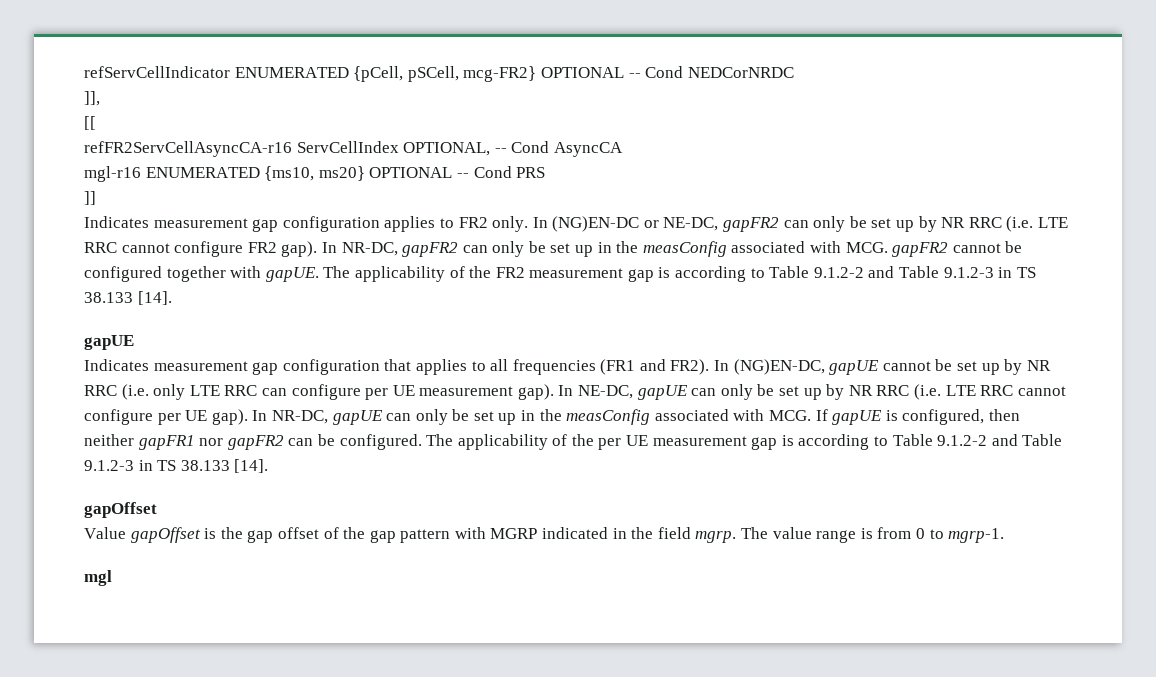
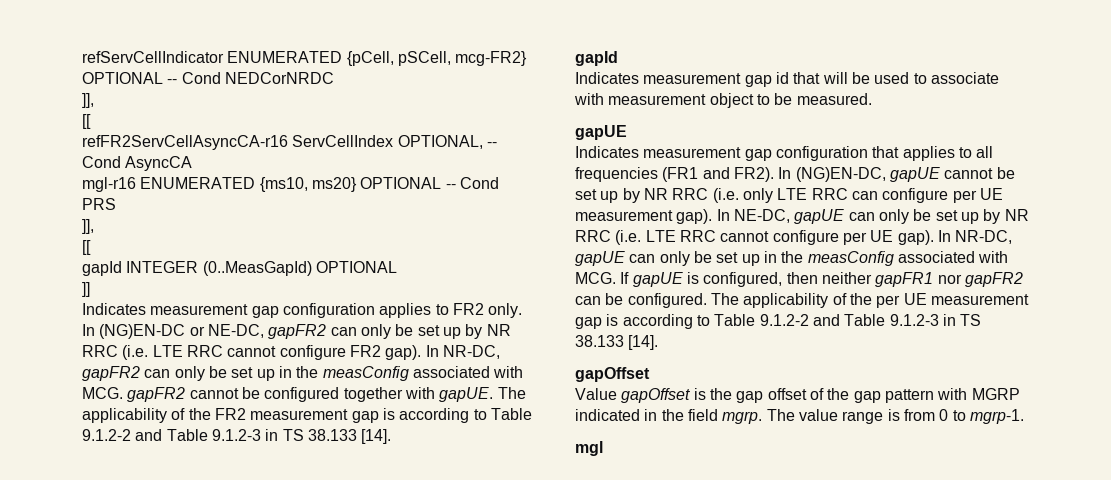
  mgl-r16 ENUMERATED {ms10, ms20} OPTIONAL -- Cond PRS
+ ]],
+ [[
+ gapId INTEGER (0..MeasGapId) OPTIONAL
  The applicability of the FR2 measurement gap is according to Table 9.1.2-2 and Table 9.1.2-3 in TS 38.133 [14].
+ gapId
+ Indicates measurement gap id that will be used to associate with measurement object to be measured.

